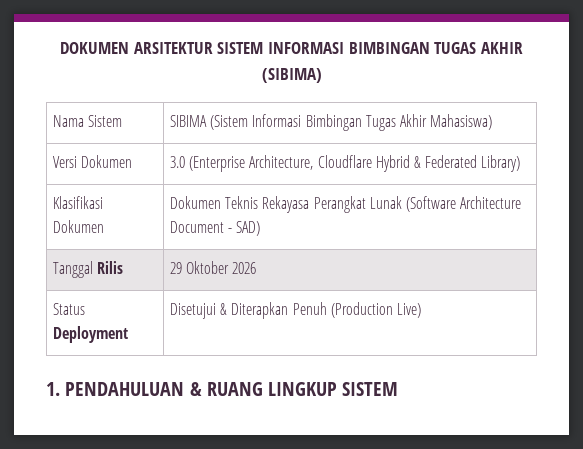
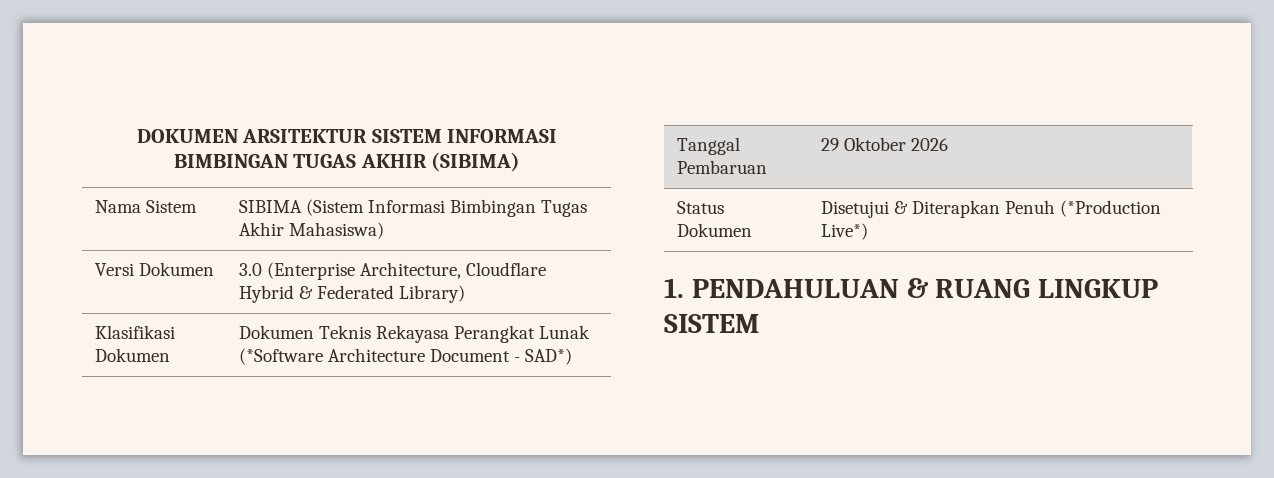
- Klasifikasi Dokumen | Dokumen Teknis Rekayasa Perangkat Lunak (Software Architecture Document - SAD)
+ Klasifikasi Dokumen | Dokumen Teknis Rekayasa Perangkat Lunak (*Software Architecture Document - SAD*)
- Tanggal Rilis | 29 Oktober 2026
+ Tanggal Pembaruan | 29 Oktober 2026
- Status Deployment | Disetujui & Diterapkan Penuh (Production Live)
+ Status Dokumen | Disetujui & Diterapkan Penuh (*Production Live*)

